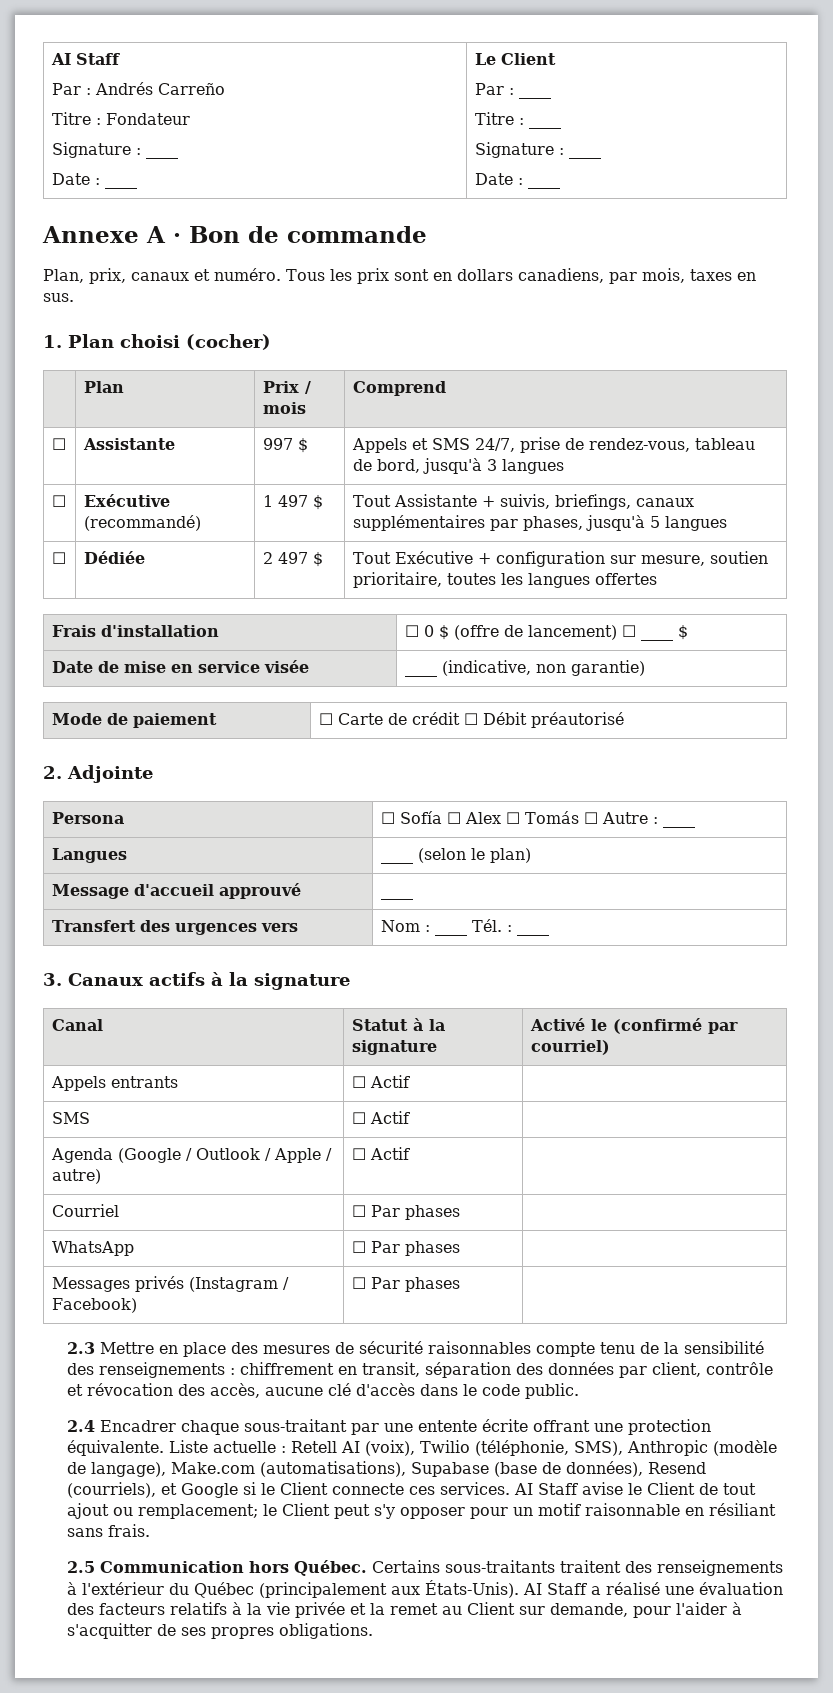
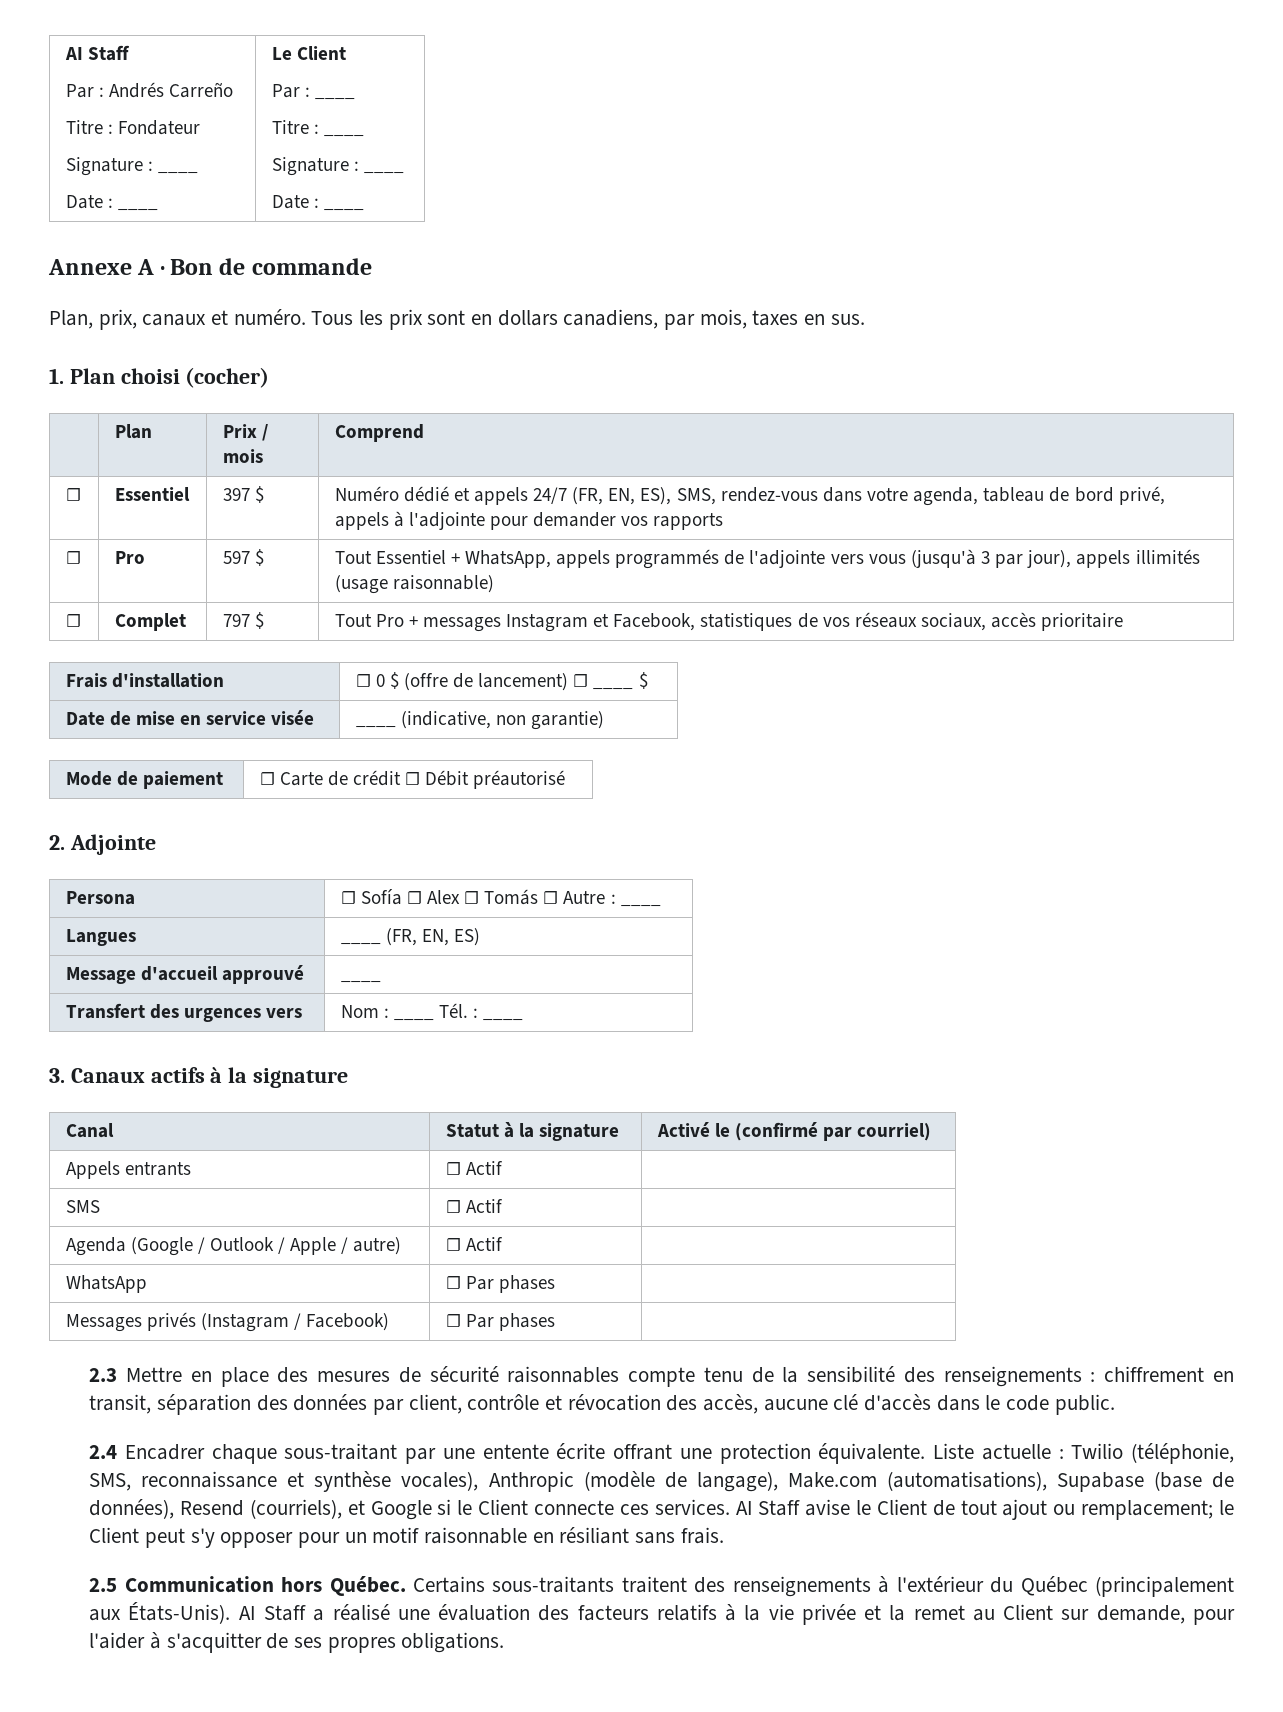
- ☐ | Assistante | 997 $ | Appels et SMS 24/7, prise de rendez-vous, tableau de bord, jusqu'à 3 langues
- ☐ | Exécutive (recommandé) | 1 497 $ | Tout Assistante + suivis, briefings, canaux supplémentaires par phases, jusqu'à 5 langues
- ☐ | Dédiée | 2 497 $ | Tout Exécutive + configuration sur mesure, soutien prioritaire, toutes les langues offertes
+ ☐ | Essentiel | 397 $ | Numéro dédié et appels 24/7 (FR, EN, ES), SMS, rendez-vous dans votre agenda, tableau de bord privé, appels à l'adjointe pour demander vos rapports
+ ☐ | Pro | 597 $ | Tout Essentiel + WhatsApp, appels programmés de l'adjointe vers vous (jusqu'à 3 par jour), appels illimités (usage raisonnable)
+ ☐ | Complet | 797 $ | Tout Pro + messages Instagram et Facebook, statistiques de vos réseaux sociaux, accès prioritaire
- Langues | ____ (selon le plan)
+ Langues | ____ (FR, EN, ES)
- Courriel | ☐ Par phases |
- Liste actuelle : Retell AI (voix), Twilio (téléphonie, SMS), Anthropic (modèle de langage), Make.com (automatisations), Supabase (base de données), Resend (courriels), et Google si le Client connecte ces services.
+ Liste actuelle : Twilio (téléphonie, SMS, reconnaissance et synthèse vocales), Anthropic (modèle de langage), Make.com (automatisations), Supabase (base de données), Resend (courriels), et Google si le Client connecte ces services.

